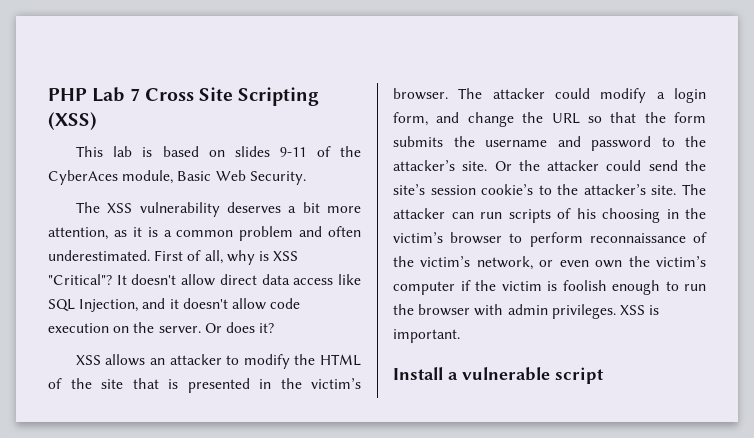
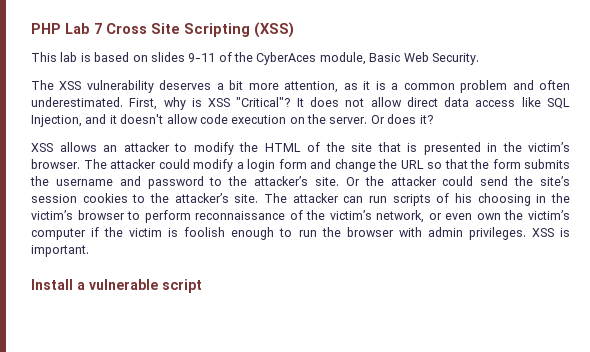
- First of all, why is XSS "Critical"?
+ First, why is XSS "Critical"?
- It doesn't allow direct data access like SQL Injection, and it doesn't allow code execution on the server.
+ It does not allow direct data access like SQL Injection, and it doesn't allow code execution on the server.
- The attacker could modify a login form, and change the URL so that the form submits the username and password to the attacker’s site.
+ The attacker could modify a login form and change the URL so that the form submits the username and password to the attacker’s site.
- Or the attacker could send the site’s session cookie’s to the attacker’s site.
+ Or the attacker could send the site’s session cookies to the attacker’s site.

